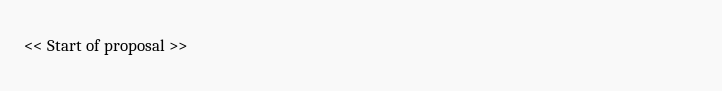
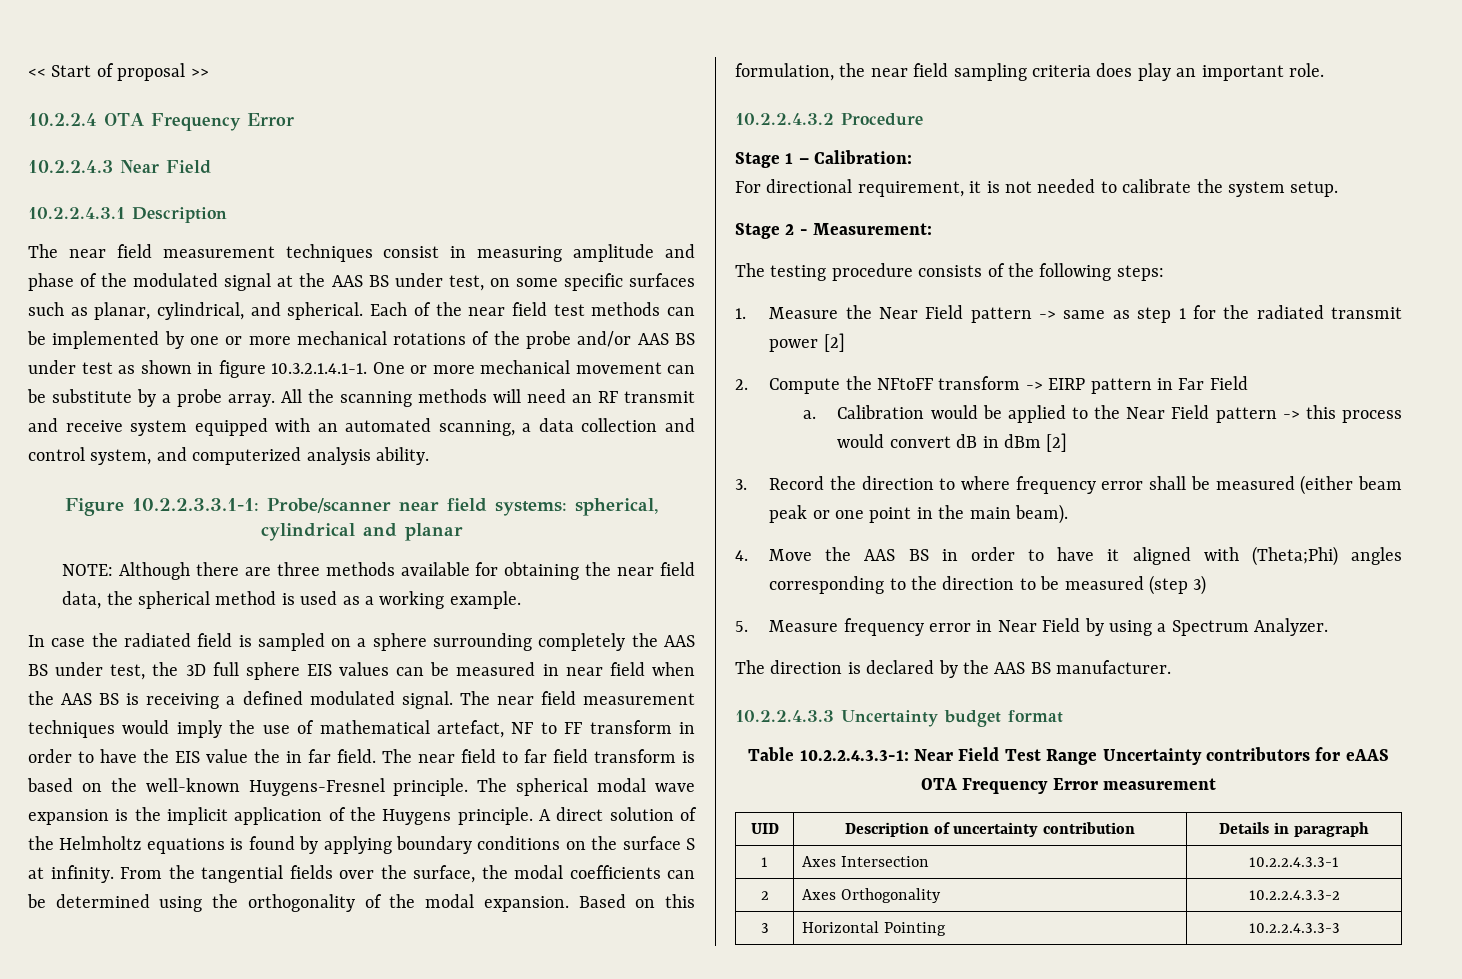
+ 10.2.2.4 OTA Frequency Error
+ 10.2.2.4.3 Near Field
+ 10.2.2.4.3.1 Description
+ The near field measurement techniques consist in measuring amplitude and phase of the modulated signal at the AAS BS under test, on some specific surfaces such as planar, cylindrical, and spherical. Each of the near field test methods can be implemented by one or more mechanical rotations of the probe and/or AAS BS under test as shown in figure 10.3.2.1.4.1-1. One or more mechanical movement can be substitute by a probe array. All the scanning methods will need an RF transmit and receive system equipped with an automated scanning, a data collection and control system, and computerized analysis ability.
+ Figure 10.2.2.3.3.1-1: Probe/scanner near field systems: spherical, cylindrical and planar
+ NOTE: Although there are three methods available for obtaining the near field data, the spherical method is used as a working example.
+ In case the radiated field is sampled on a sphere surrounding completely the AAS BS under test, the 3D full sphere EIS values can be measured in near field when the AAS BS is receiving a defined modulated signal. The near field measurement techniques would imply the use of mathematical artefact, NF to FF transform in order to have the EIS value the in far field. The near field to far field transform is based on the well-known Huygens-Fresnel principle. The spherical modal wave expansion is the implicit application of the Huygens principle. A direct solution of the Helmholtz equations is found by applying boundary conditions on the surface S at infinity. From the tangential fields over the surface, the modal coefficients can be determined using the orthogonality of the modal expansion. Based on this formulation, the near field sampling criteria does play an important role.
+ 10.2.2.4.3.2 Procedure
+ Stage 1 – Calibration:
+ For directional requirement, it is not needed to calibrate the system setup.
+ Stage 2 - Measurement:
+ The testing procedure consists of the following steps:
+ 1. Measure the Near Field pattern -> same as step 1 for the radiated transmit power [2]
+ 2. Compute the NFtoFF transform -> EIRP pattern in Far Field
+ a. Calibration would be applied to the Near Field pattern -> this process would convert dB in dBm [2]
+ 3. Record the direction to where frequency error shall be measured (either beam peak or one point in the main beam).
+ 4. Move the AAS BS in order to have it aligned with (Theta;Phi) angles corresponding to the direction to be measured (step 3)
+ 5. Measure frequency error in Near Field by using a Spectrum Analyzer.
+ The direction is declared by the AAS BS manufacturer.
+ 10.2.2.4.3.3 Uncertainty budget format
+ Table 10.2.2.4.3.3-1: Near Field Test Range Uncertainty contributors for eAAS OTA Frequency Error measurement
+ UID | Description of uncertainty contribution | Details in paragraph
+ 1 | Axes Intersection | 10.2.2.4.3.3-1
+ 2 | Axes Orthogonality | 10.2.2.4.3.3-2
+ 3 | Horizontal Pointing | 10.2.2.4.3.3-3

